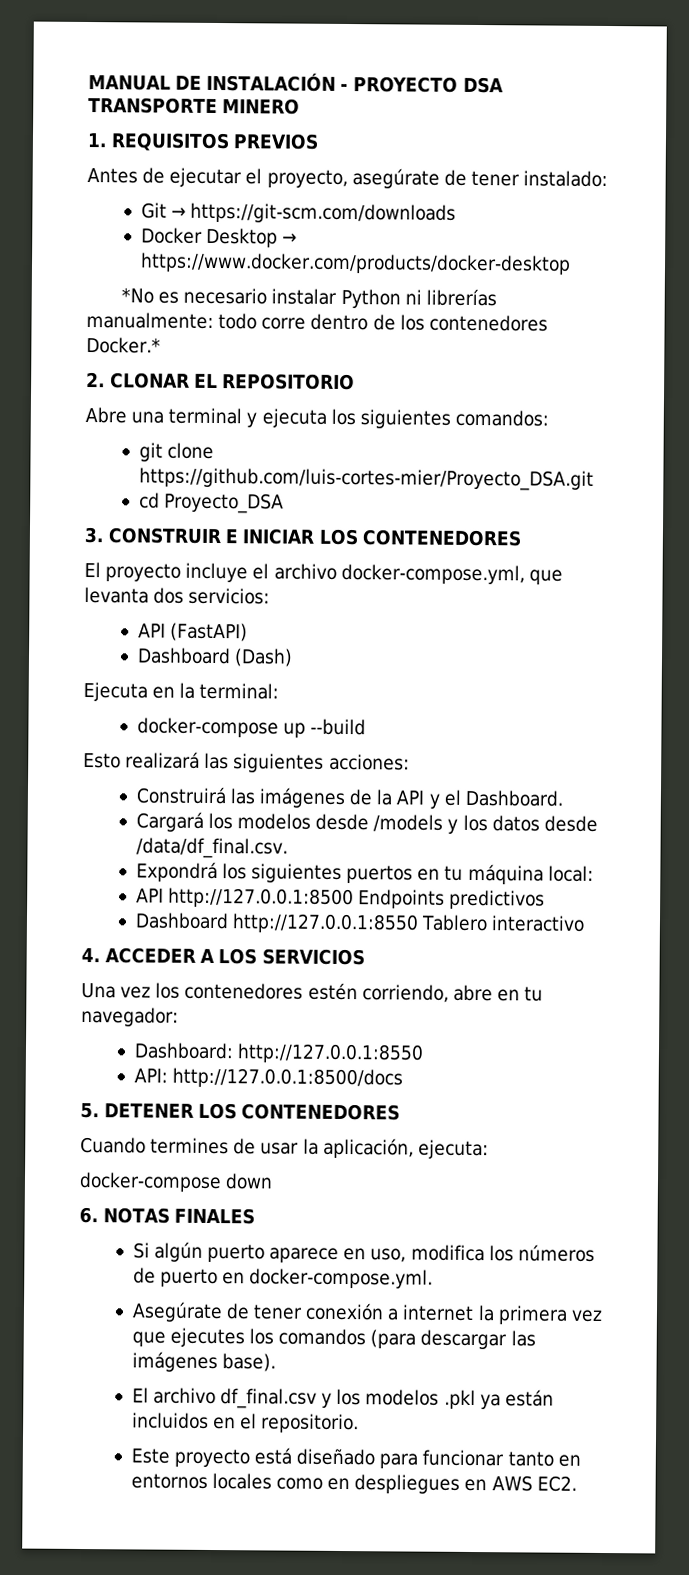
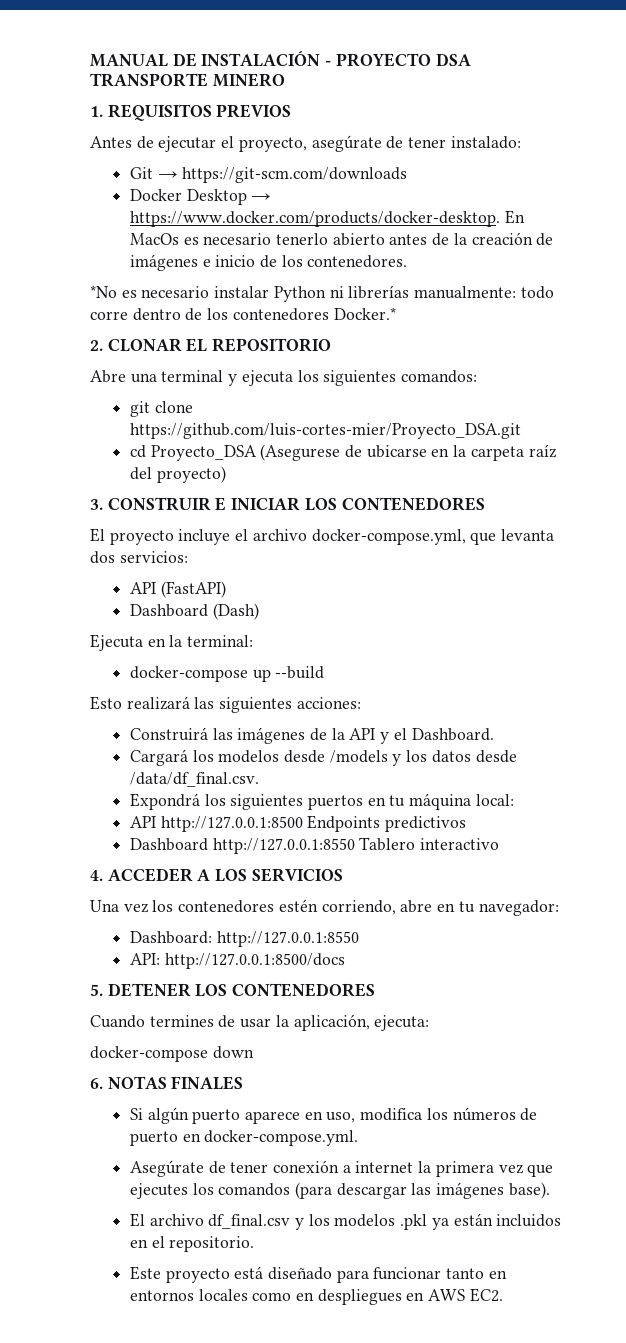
- Docker Desktop → https://www.docker.com/products/docker-desktop
+ Docker Desktop → https://www.docker.com/products/docker-desktop. En MacOs es necesario tenerlo abierto antes de la creación de imágenes e inicio de los contenedores.
- cd Proyecto_DSA
+ cd Proyecto_DSA (Asegurese de ubicarse en la carpeta raíz del proyecto)

